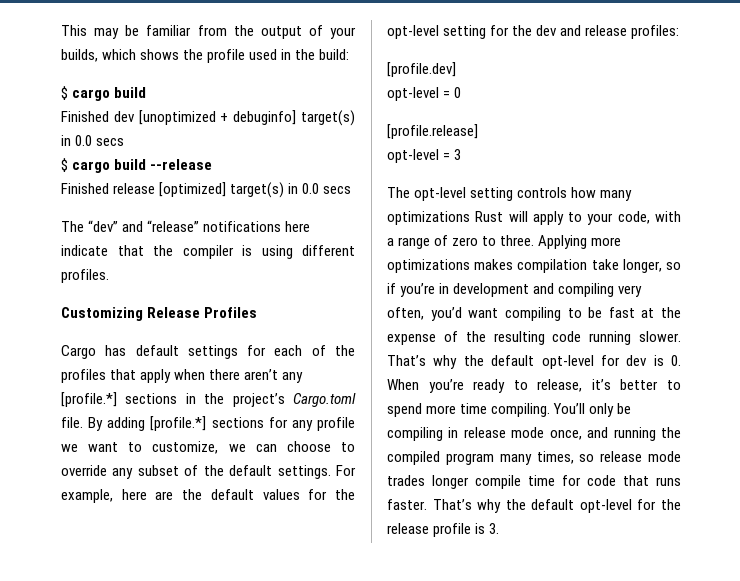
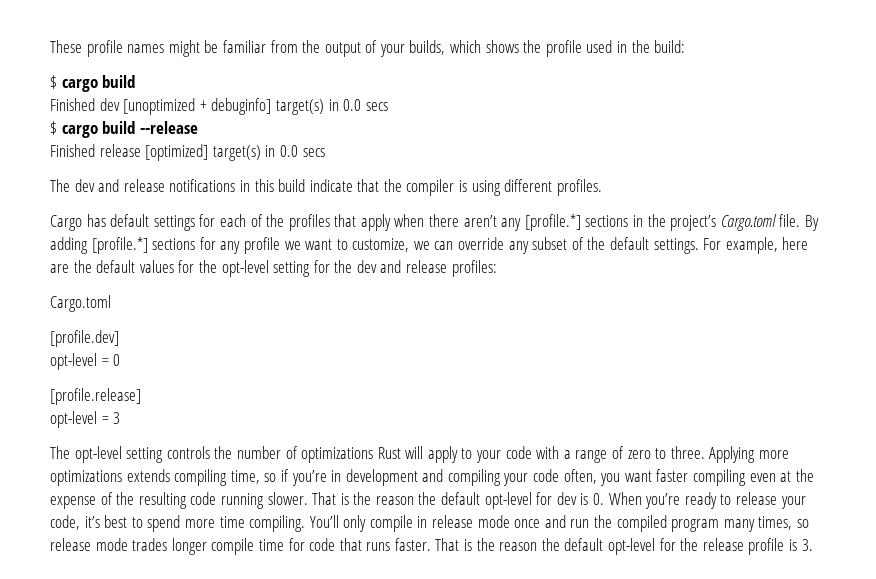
- This may be familiar from the output of your builds, which shows the profile used in the build:
+ These profile names might be familiar from the output of your builds, which shows the profile used in the build:
- The “dev” and “release” notifications here indicate that the compiler is using different profiles.
+ The dev and release notifications in this build indicate that the compiler is using different profiles.
- Customizing Release Profiles
- By adding [profile.*] sections for any profile we want to customize, we can choose to override any subset of the default settings.
+ By adding [profile.*] sections for any profile we want to customize, we can override any subset of the default settings.
  For example, here are the default values for the opt-level setting for the dev and release profiles:
+ Cargo.toml
- The opt-level setting controls how many optimizations Rust will apply to your code, with a range of zero to three.
+ The opt-level setting controls the number of optimizations Rust will apply to your code with a range of zero to three.
- Applying more optimizations makes compilation take longer, so if you’re in development and compiling very often, you’d want compiling to be fast at the expense of the resulting code running slower.
+ Applying more optimizations extends compiling time, so if you’re in development and compiling your code often, you want faster compiling even at the expense of the resulting code running slower.
- That’s why the default opt-level for dev is 0. When you’re ready to release, it’s better to spend more time compiling.
+ That is the reason the default opt-level for dev is 0. When you’re ready to release your code, it’s best to spend more time compiling.
- You’ll only be compiling in release mode once, and running the compiled program many times, so release mode trades longer compile time for code that runs faster.
+ You’ll only compile in release mode once and run the compiled program many times, so release mode trades longer compile time for code that runs faster.
- That’s why the default opt-level for the release profile is 3.
+ That is the reason the default opt-level for the release profile is 3.

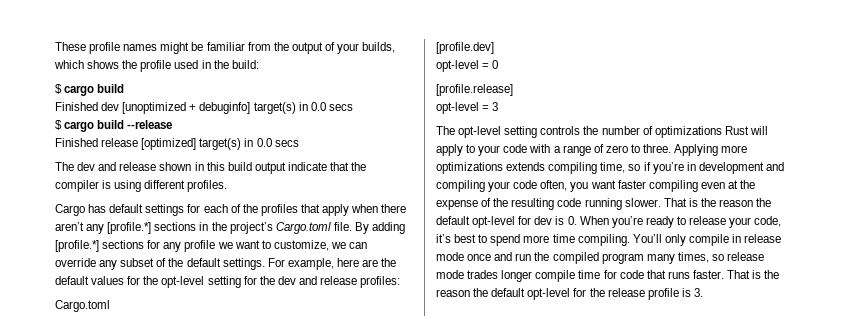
- The dev and release notifications in this build indicate that the compiler is using different profiles.
+ The dev and release shown in this build output indicate that the compiler is using different profiles.

